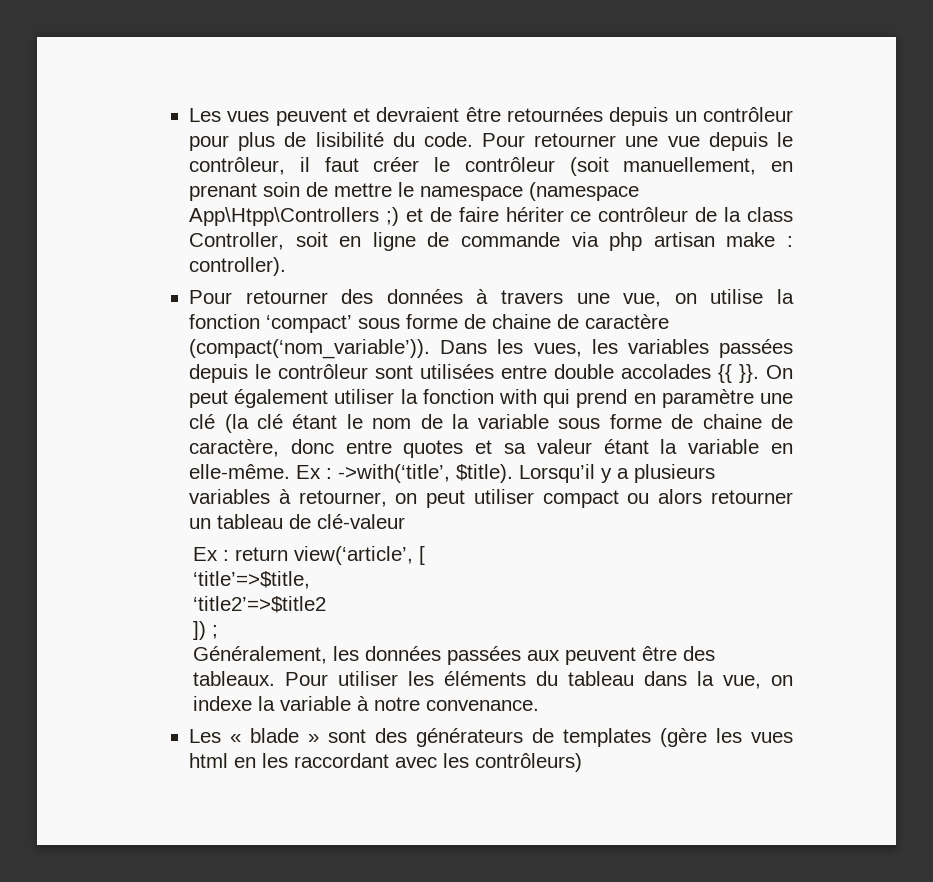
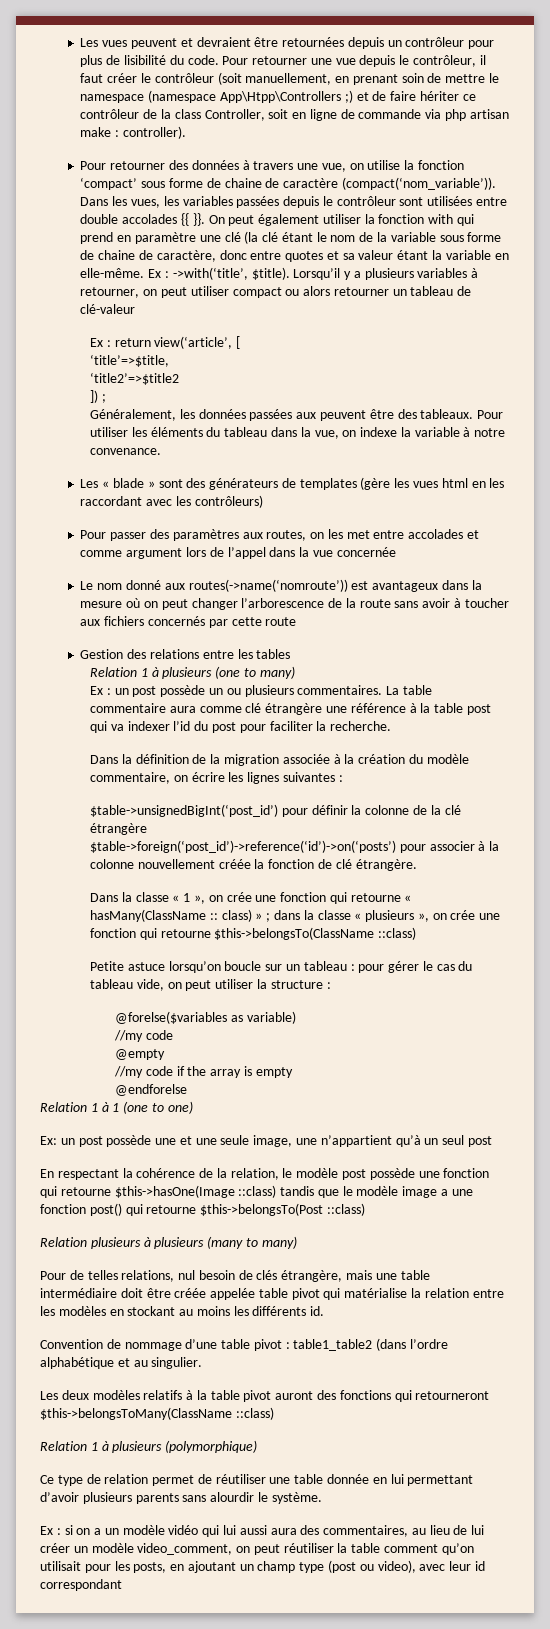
+ Pour passer des paramètres aux routes, on les met entre accolades et comme argument lors de l’appel dans la vue concernée
+ Le nom donné aux routes(->name(‘nomroute’)) est avantageux dans la mesure où on peut changer l’arborescence de la route sans avoir à toucher aux fichiers concernés par cette route
+ Gestion des relations entre les tables
+ Relation 1 à plusieurs (one to many)
+ Ex : un post possède un ou plusieurs commentaires. La table commentaire aura comme clé étrangère une référence à la table post qui va indexer l’id du post pour faciliter la recherche.
+ Dans la définition de la migration associée à la création du modèle commentaire, on écrire les lignes suivantes :
+ $table->unsignedBigInt(‘post_id’) pour définir la colonne de la clé étrangère
+ $table->foreign(‘post_id’)->reference(‘id’)->on(‘posts’) pour associer à la colonne nouvellement créée la fonction de clé étrangère.
+ Dans la classe « 1 », on crée une fonction qui retourne « hasMany(ClassName :: class) » ; dans la classe « plusieurs », on crée une fonction qui retourne $this->belongsTo(ClassName ::class)
+ Petite astuce lorsqu’on boucle sur un tableau : pour gérer le cas du tableau vide, on peut utiliser la structure :
+ @forelse($variables as variable)
+ //my code
+ @empty
+ //my code if the array is empty
+ @endforelse
+ Relation 1 à 1 (one to one)
+ Ex: un post possède une et une seule image, une n’appartient qu’à un seul post
+ En respectant la cohérence de la relation, le modèle post possède une fonction qui retourne $this->hasOne(Image ::class) tandis que le modèle image a une fonction post() qui retourne $this->belongsTo(Post ::class)
+ Relation plusieurs à plusieurs (many to many)
+ Pour de telles relations, nul besoin de clés étrangère, mais une table intermédiaire doit être créée appelée table pivot qui matérialise la relation entre les modèles en stockant au moins les différents id.
+ Convention de nommage d’une table pivot : table1_table2 (dans l’ordre alphabétique et au singulier.
+ Les deux modèles relatifs à la table pivot auront des fonctions qui retourneront $this->belongsToMany(ClassName ::class)
+ Relation 1 à plusieurs (polymorphique)
+ Ce type de relation permet de réutiliser une table donnée en lui permettant d’avoir plusieurs parents sans alourdir le système.
+ Ex : si on a un modèle vidéo qui lui aussi aura des commentaires, au lieu de lui créer un modèle video_comment, on peut réutiliser la table comment qu’on utilisait pour les posts, en ajoutant un champ type (post ou video), avec leur id correspondant

